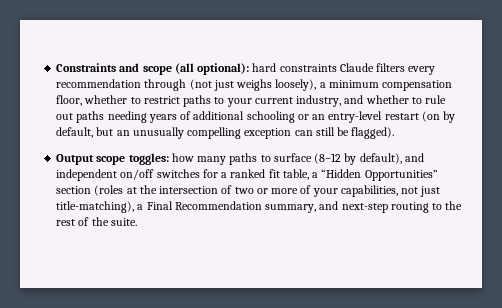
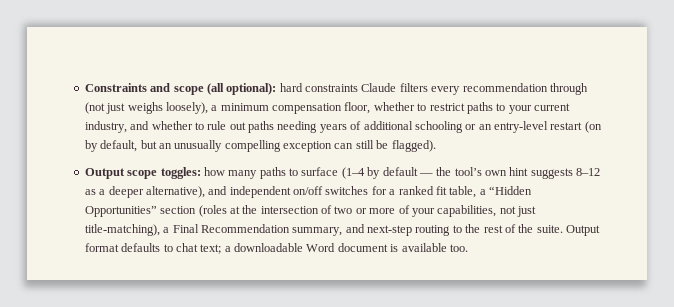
- Output scope toggles: how many paths to surface (8–12 by default), and independent on/off switches for a ranked fit table, a “Hidden Opportunities” section (roles at the intersection of two or more of your capabilities, not just title-matching), a Final Recommendation summary, and next-step routing to the rest of the suite.
+ Output scope toggles: how many paths to surface (1–4 by default — the tool’s own hint suggests 8–12 as a deeper alternative), and independent on/off switches for a ranked fit table, a “Hidden Opportunities” section (roles at the intersection of two or more of your capabilities, not just title-matching), a Final Recommendation summary, and next-step routing to the rest of the suite.
+ Output format defaults to chat text; a downloadable Word document is available too.

